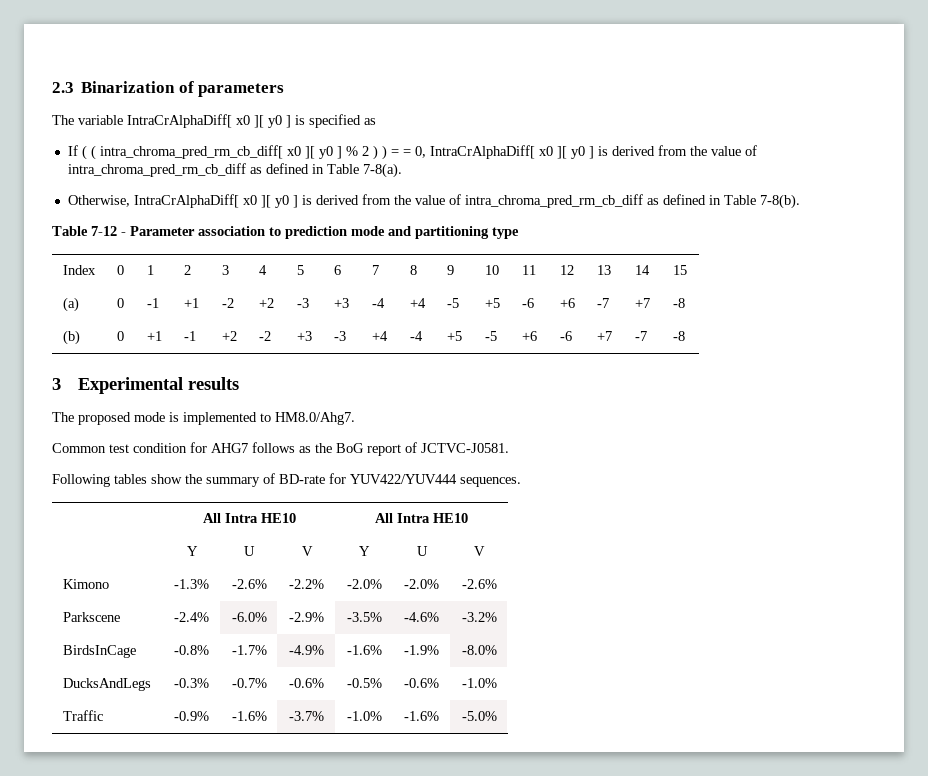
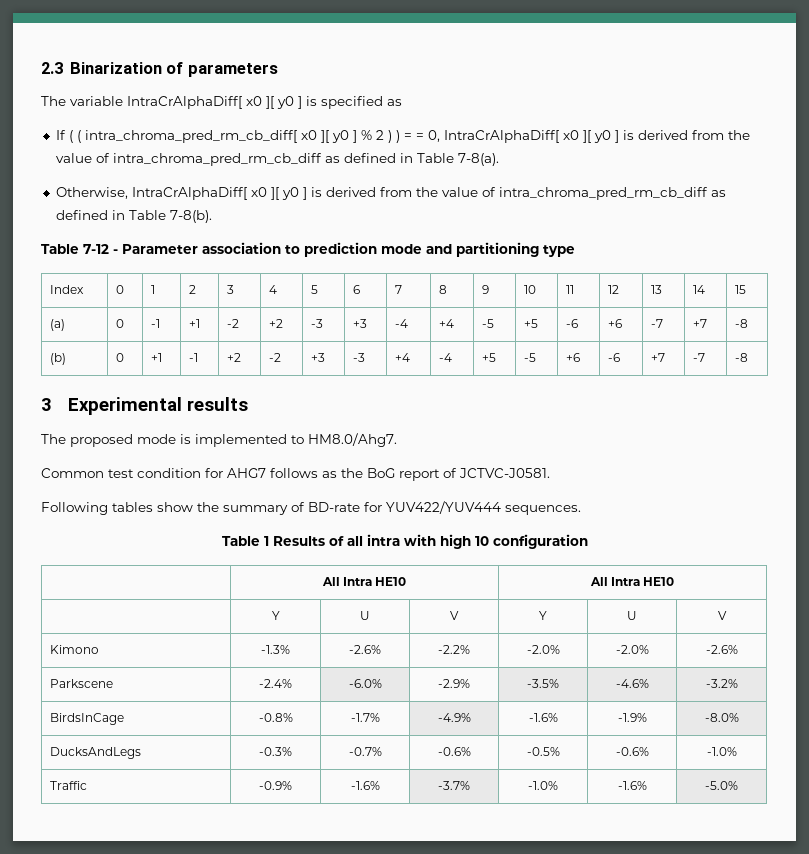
+ Table 1 Results of all intra with high 10 configuration

